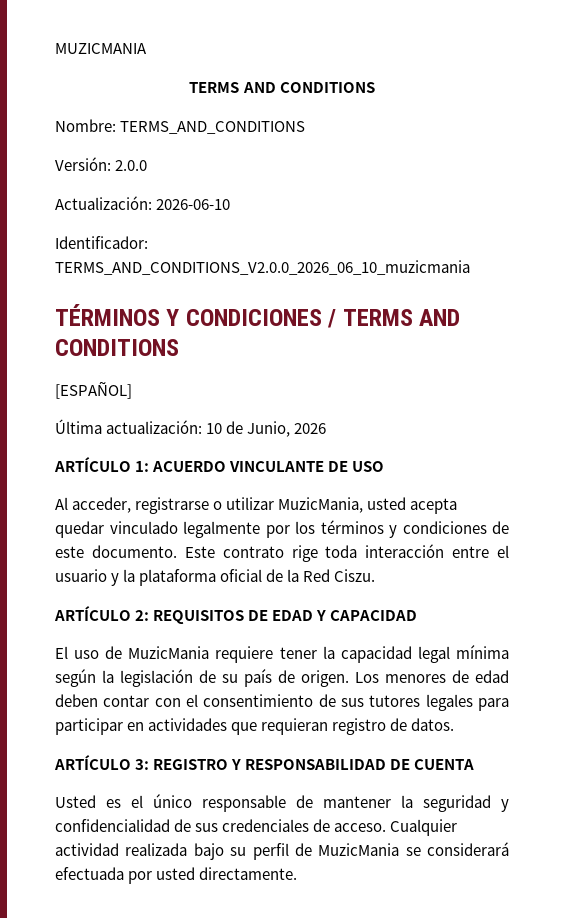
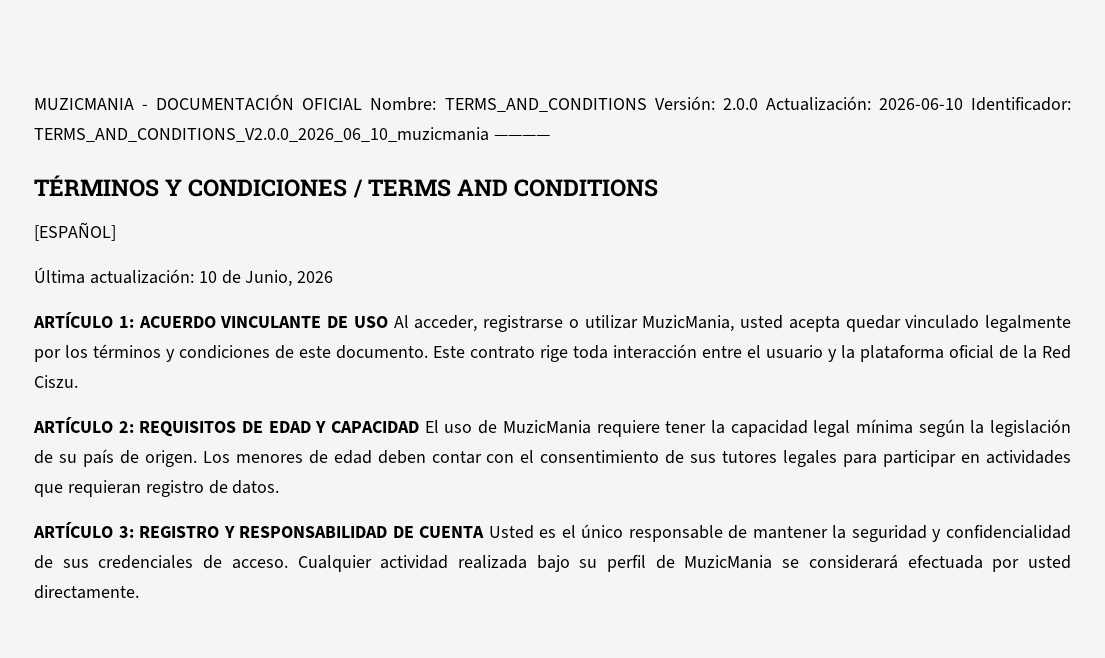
- MUZICMANIA
- TERMS AND CONDITIONS
- Nombre: TERMS_AND_CONDITIONS
- Versión: 2.0.0
- Actualización: 2026-06-10
- Identificador: TERMS_AND_CONDITIONS_V2.0.0_2026_06_10_muzicmania
+ MUZICMANIA - DOCUMENTACIÓN OFICIAL Nombre: TERMS_AND_CONDITIONS Versión: 2.0.0 Actualización: 2026-06-10 Identificador: TERMS_AND_CONDITIONS_V2.0.0_2026_06_10_muzicmania ————
- ARTÍCULO 1: ACUERDO VINCULANTE DE USO
- Al acceder, registrarse o utilizar MuzicMania, usted acepta quedar vinculado legalmente por los términos y condiciones de este documento.
+ ARTÍCULO 1: ACUERDO VINCULANTE DE USO Al acceder, registrarse o utilizar MuzicMania, usted acepta quedar vinculado legalmente por los términos y condiciones de este documento.
- ARTÍCULO 2: REQUISITOS DE EDAD Y CAPACIDAD
- El uso de MuzicMania requiere tener la capacidad legal mínima según la legislación de su país de origen.
+ ARTÍCULO 2: REQUISITOS DE EDAD Y CAPACIDAD El uso de MuzicMania requiere tener la capacidad legal mínima según la legislación de su país de origen.
- ARTÍCULO 3: REGISTRO Y RESPONSABILIDAD DE CUENTA
- Usted es el único responsable de mantener la seguridad y confidencialidad de sus credenciales de acceso.
+ ARTÍCULO 3: REGISTRO Y RESPONSABILIDAD DE CUENTA Usted es el único responsable de mantener la seguridad y confidencialidad de sus credenciales de acceso.

